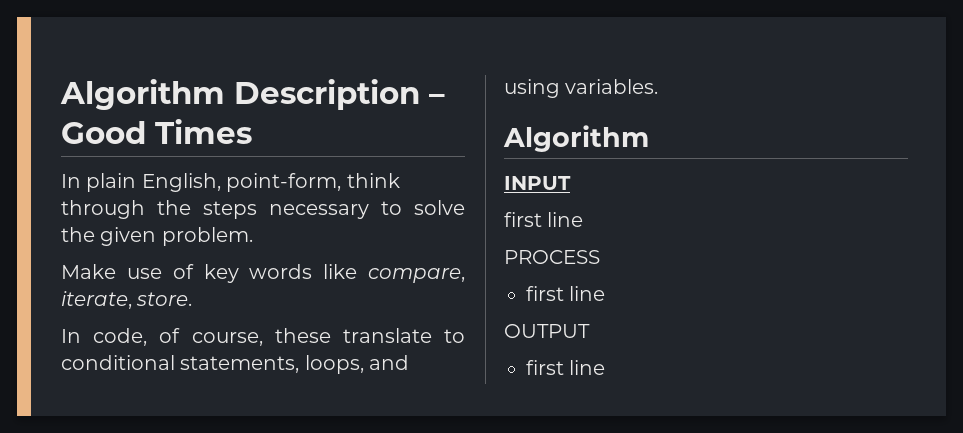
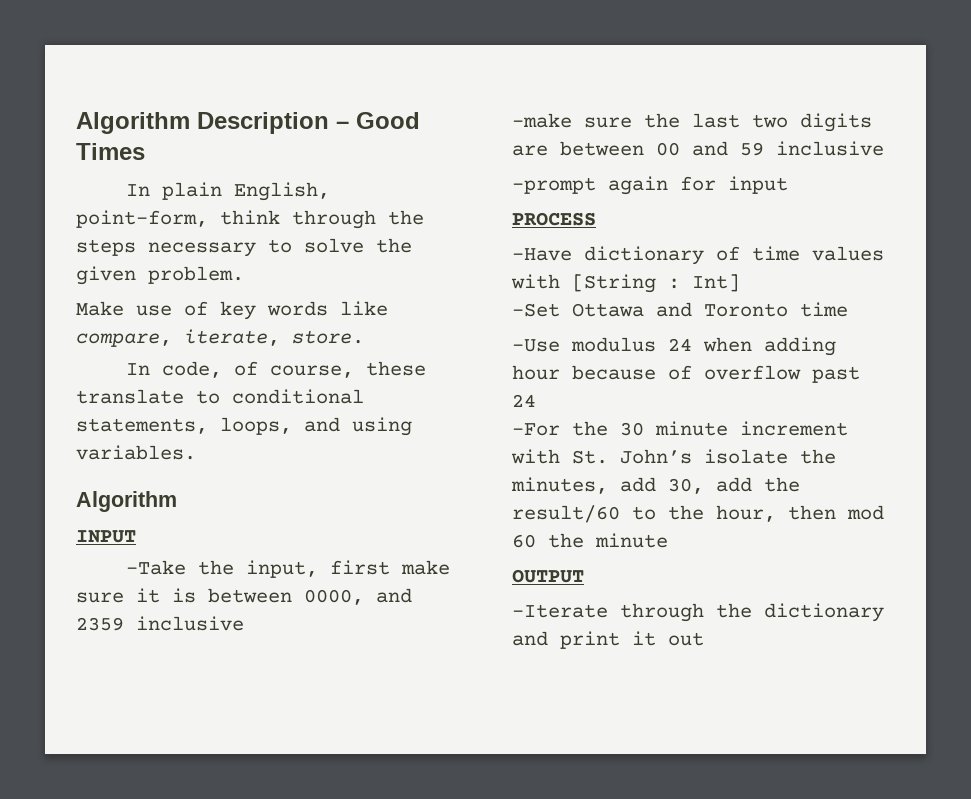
  INPUT
- first line
+ -Take the input, first make sure it is between 0000, and 2359 inclusive
+ -make sure the last two digits are between 00 and 59 inclusive
+ -prompt again for input
  PROCESS
- first line
+ -Have dictionary of time values with [String : Int]
+ -Set Ottawa and Toronto time
+ -Use modulus 24 when adding hour because of overflow past 24
+ -For the 30 minute increment with St. John’s isolate the minutes, add 30, add the result/60 to the hour, then mod 60 the minute
  OUTPUT
- first line
+ -Iterate through the dictionary and print it out

